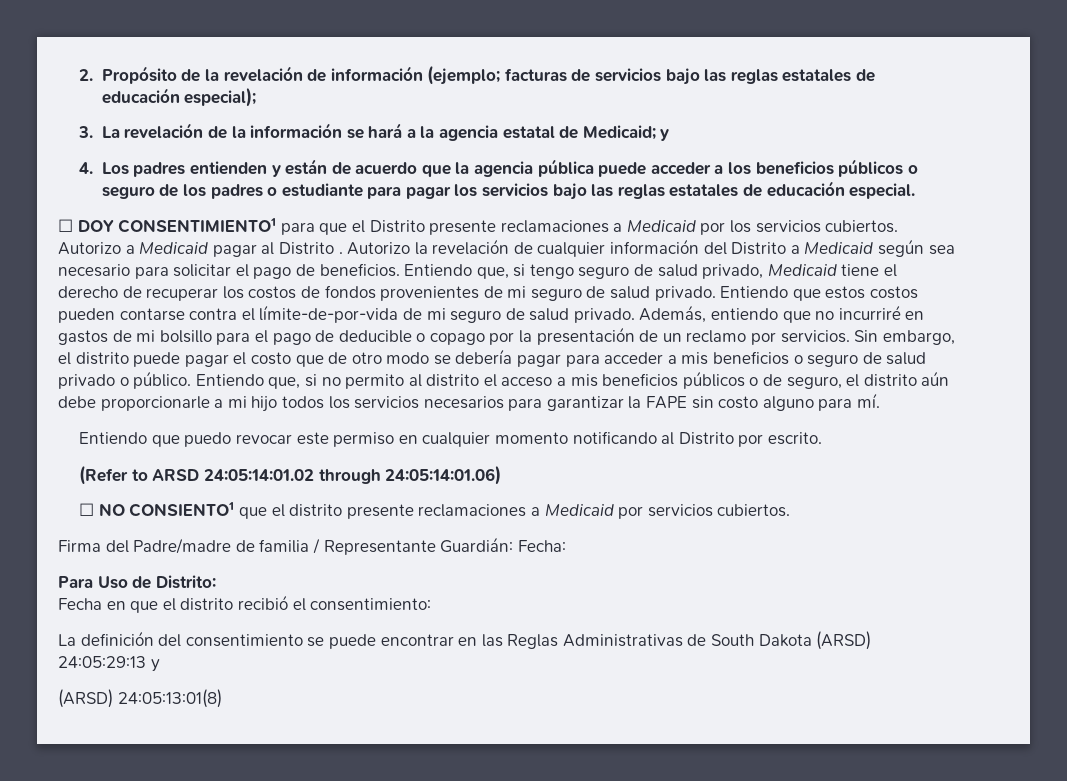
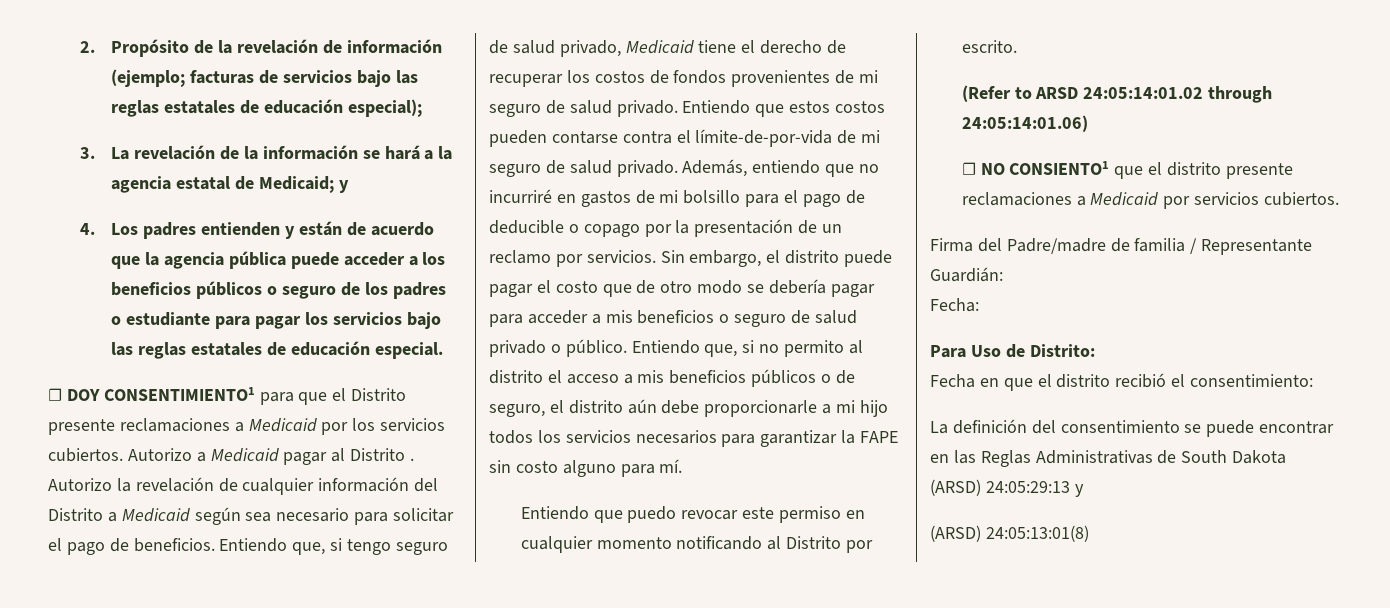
- Firma del Padre/madre de familia / Representante Guardián: Fecha:
+ Firma del Padre/madre de familia / Representante Guardián:
+ Fecha:

